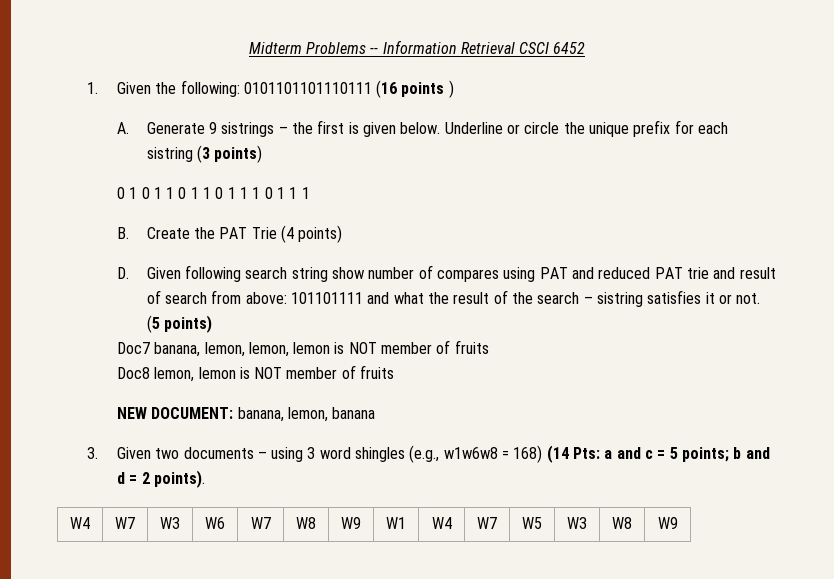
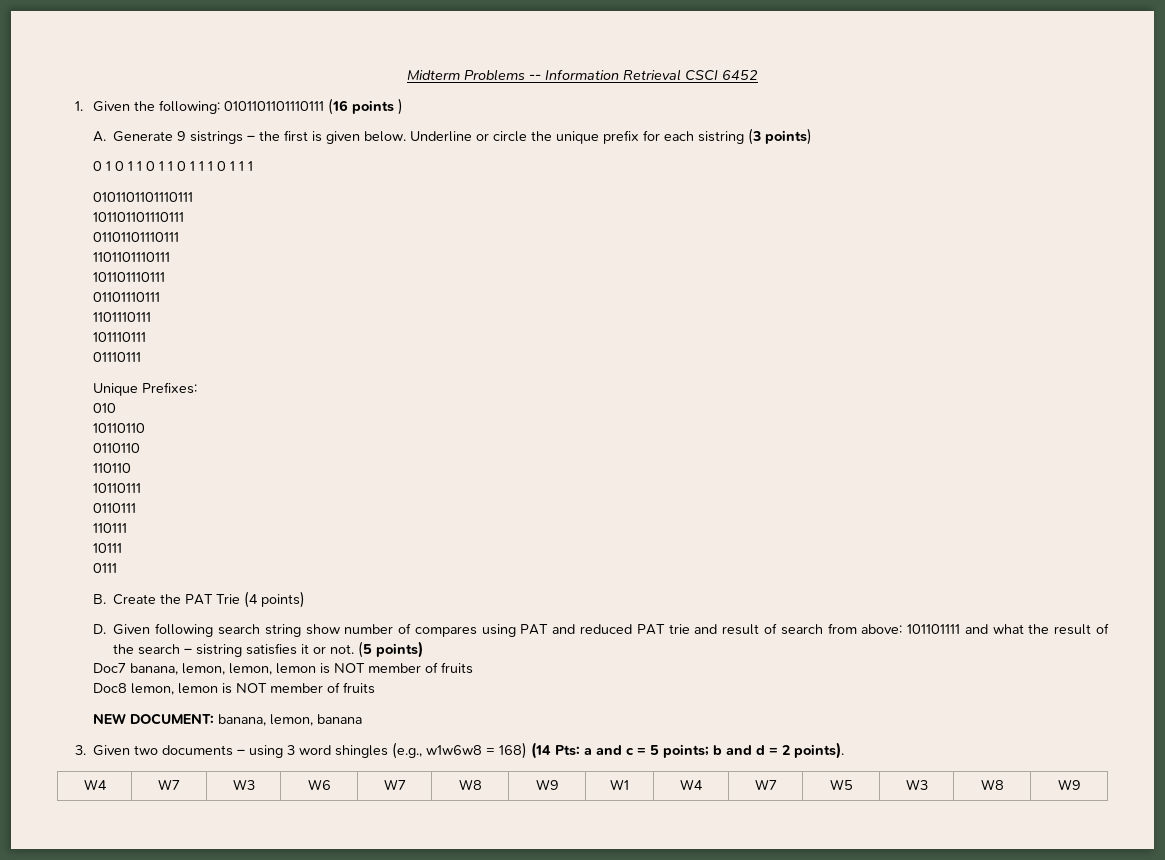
  0 1 0 1 1 0 1 1 0 1 1 1 0 1 1 1
+ 0101101101110111
+ 101101101110111
+ 01101101110111
+ 1101101110111
+ 101101110111
+ 01101110111
+ 1101110111
+ 101110111
+ 01110111
+ Unique Prefixes:
+ 010
+ 10110110
+ 0110110
+ 110110
+ 10110111
+ 0110111
+ 110111
+ 10111
+ 0111

